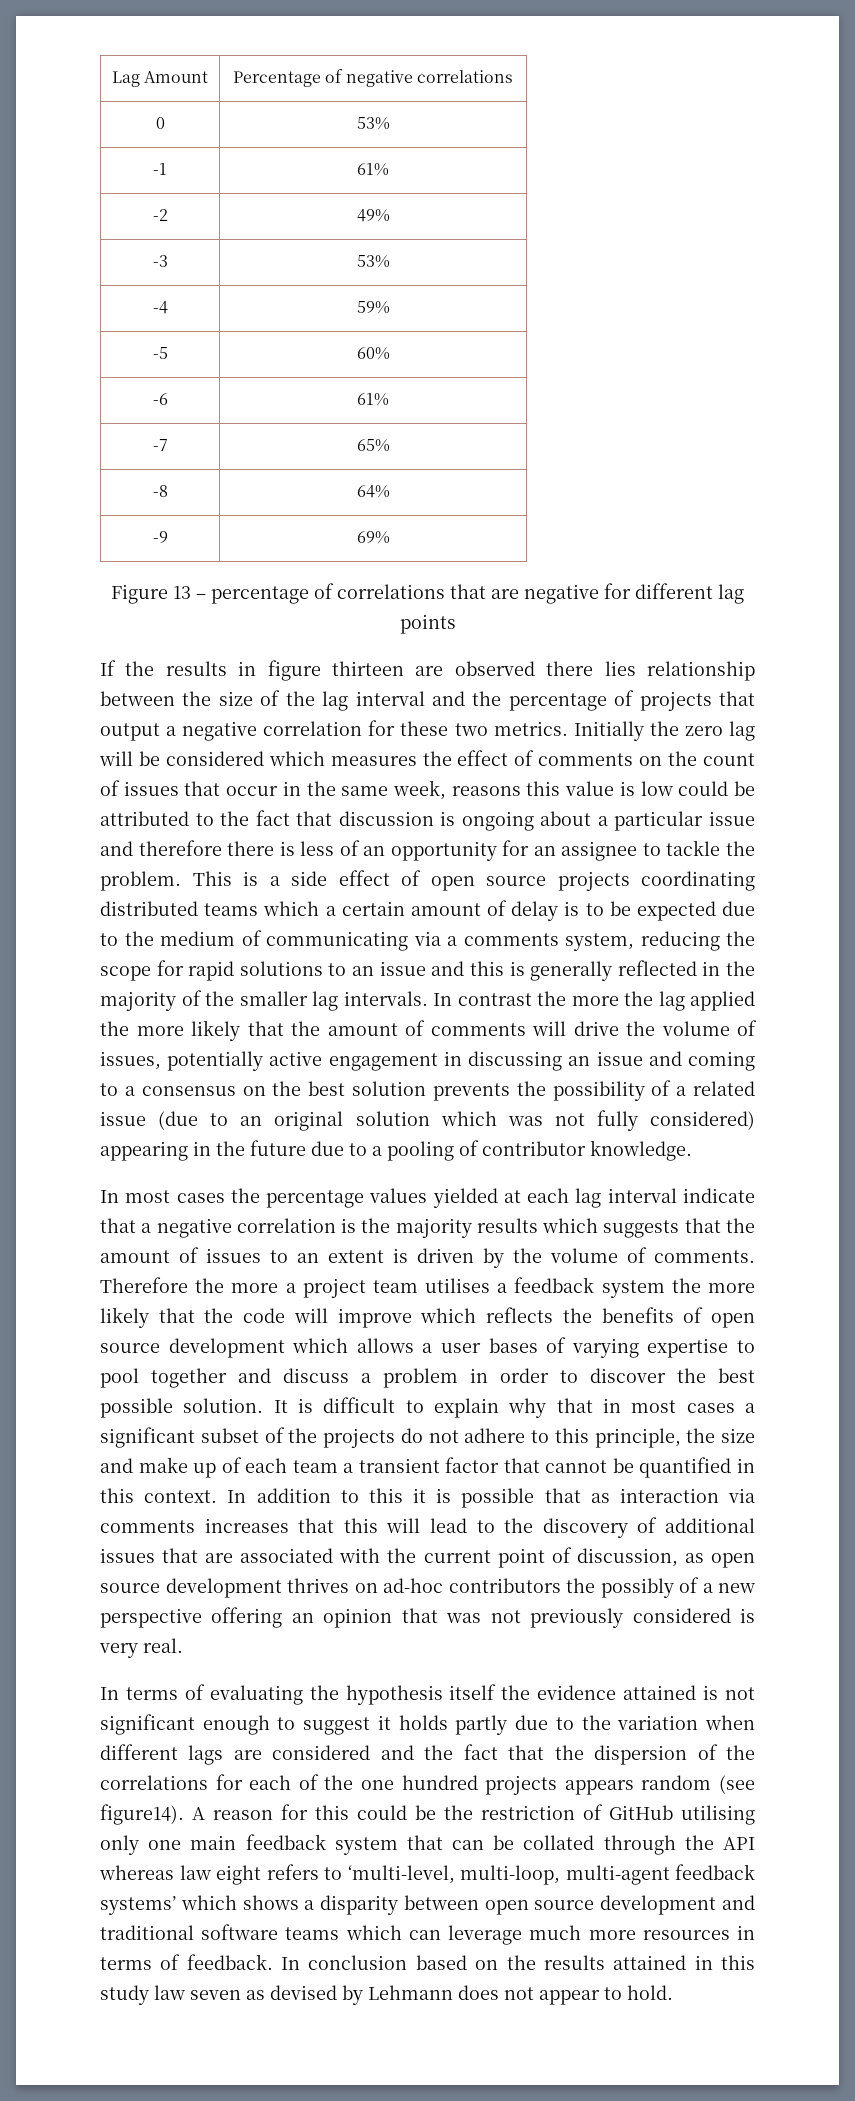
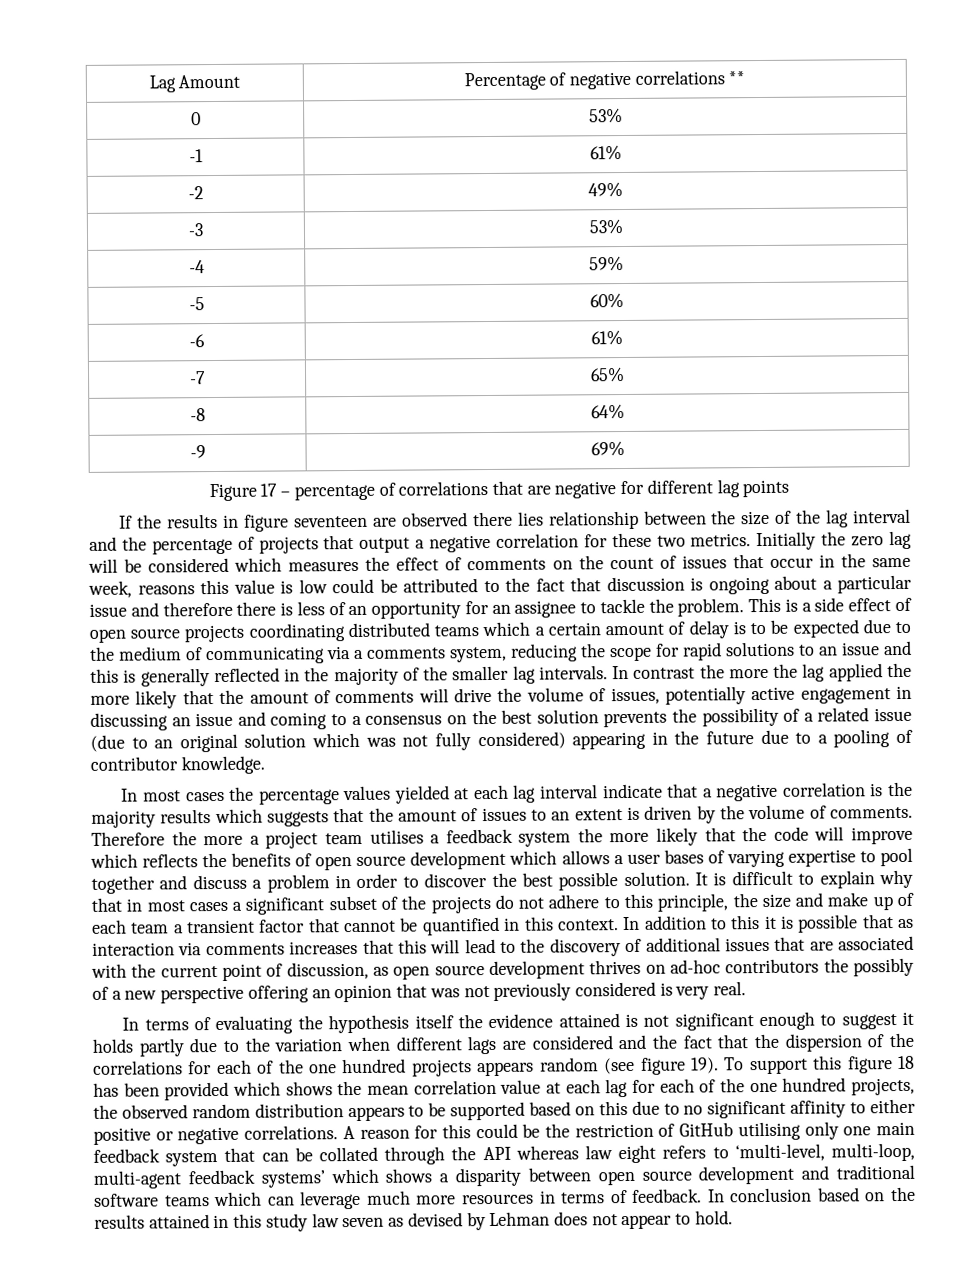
- Lag Amount | Percentage of negative correlations
+ Lag Amount | Percentage of negative correlations **
- Figure 13 – percentage of correlations that are negative for different lag points
+ Figure 17 – percentage of correlations that are negative for different lag points
- If the results in figure thirteen are observed there lies relationship between the size of the lag interval and the percentage of projects that output a negative correlation for these two metrics.
+ If the results in figure seventeen are observed there lies relationship between the size of the lag interval and the percentage of projects that output a negative correlation for these two metrics.
- In terms of evaluating the hypothesis itself the evidence attained is not significant enough to suggest it holds partly due to the variation when different lags are considered and the fact that the dispersion of the correlations for each of the one hundred projects appears random (see figure14).
+ In terms of evaluating the hypothesis itself the evidence attained is not significant enough to suggest it holds partly due to the variation when different lags are considered and the fact that the dispersion of the correlations for each of the one hundred projects appears random (see figure 19). To support this figure 18 has been provided which shows the mean correlation value at each lag for each of the one hundred projects, the observed random distribution appears to be supported based on this due to no significant affinity to either positive or negative correlations.
- In conclusion based on the results attained in this study law seven as devised by Lehmann does not appear to hold.
+ In conclusion based on the results attained in this study law seven as devised by Lehman does not appear to hold.

